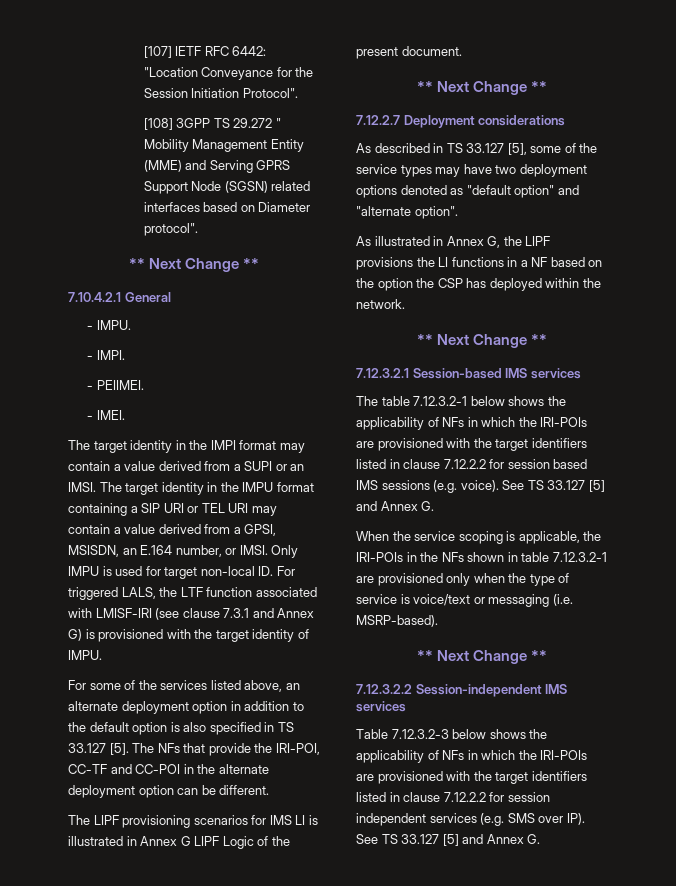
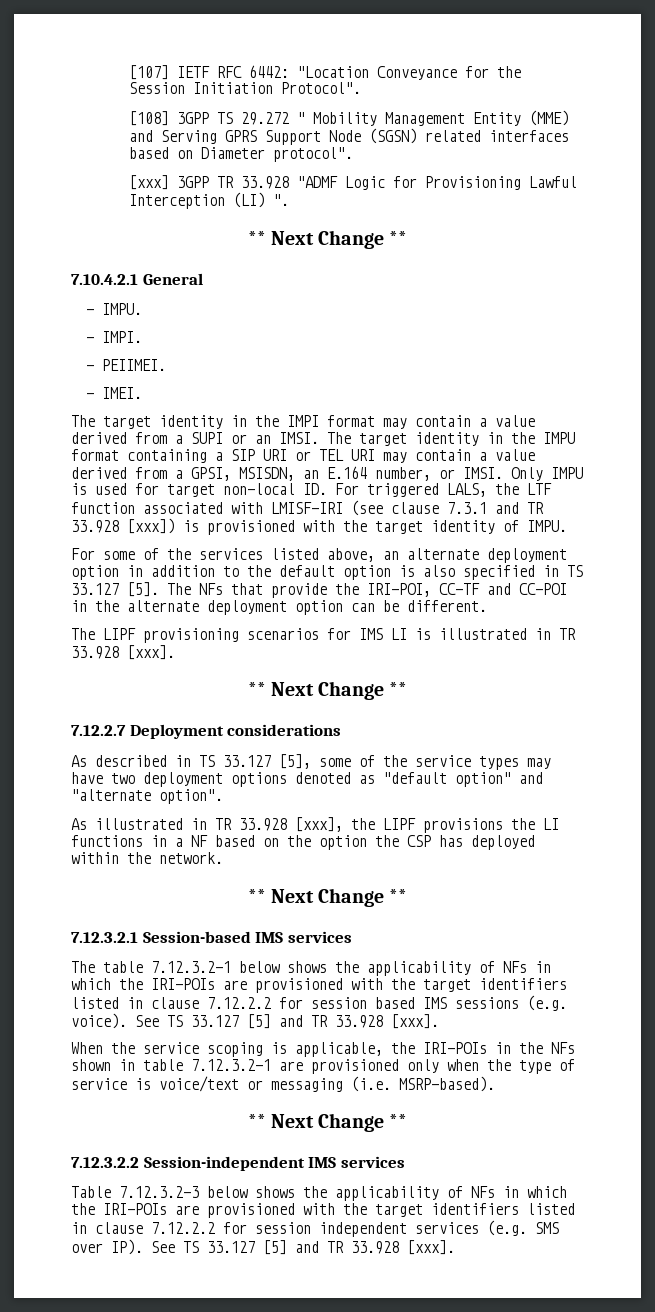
+ [xxx] 3GPP TR 33.928 "ADMF Logic for Provisioning Lawful Interception (LI) ".
- Only IMPU is used for target non-local ID. For triggered LALS, the LTF function associated with LMISF-IRI (see clause 7.3.1 and Annex G) is provisioned with the target identity of IMPU.
+ Only IMPU is used for target non-local ID. For triggered LALS, the LTF function associated with LMISF-IRI (see clause 7.3.1 and TR 33.928 [xxx]) is provisioned with the target identity of IMPU.
- The LIPF provisioning scenarios for IMS LI is illustrated in Annex G LIPF Logic of the present document.
+ The LIPF provisioning scenarios for IMS LI is illustrated in TR 33.928 [xxx].
- As illustrated in Annex G, the LIPF provisions the LI functions in a NF based on the option the CSP has deployed within the network.
+ As illustrated in TR 33.928 [xxx], the LIPF provisions the LI functions in a NF based on the option the CSP has deployed within the network.
- The table 7.12.3.2-1 below shows the applicability of NFs in which the IRI-POIs are provisioned with the target identifiers listed in clause 7.12.2.2 for session based IMS sessions (e.g. voice). See TS 33.127 [5] and Annex G.
+ The table 7.12.3.2-1 below shows the applicability of NFs in which the IRI-POIs are provisioned with the target identifiers listed in clause 7.12.2.2 for session based IMS sessions (e.g. voice). See TS 33.127 [5] and TR 33.928 [xxx].
- Table 7.12.3.2-3 below shows the applicability of NFs in which the IRI-POIs are provisioned with the target identifiers listed in clause 7.12.2.2 for session independent services (e.g. SMS over IP). See TS 33.127 [5] and Annex G.
+ Table 7.12.3.2-3 below shows the applicability of NFs in which the IRI-POIs are provisioned with the target identifiers listed in clause 7.12.2.2 for session independent services (e.g. SMS over IP). See TS 33.127 [5] and TR 33.928 [xxx].

